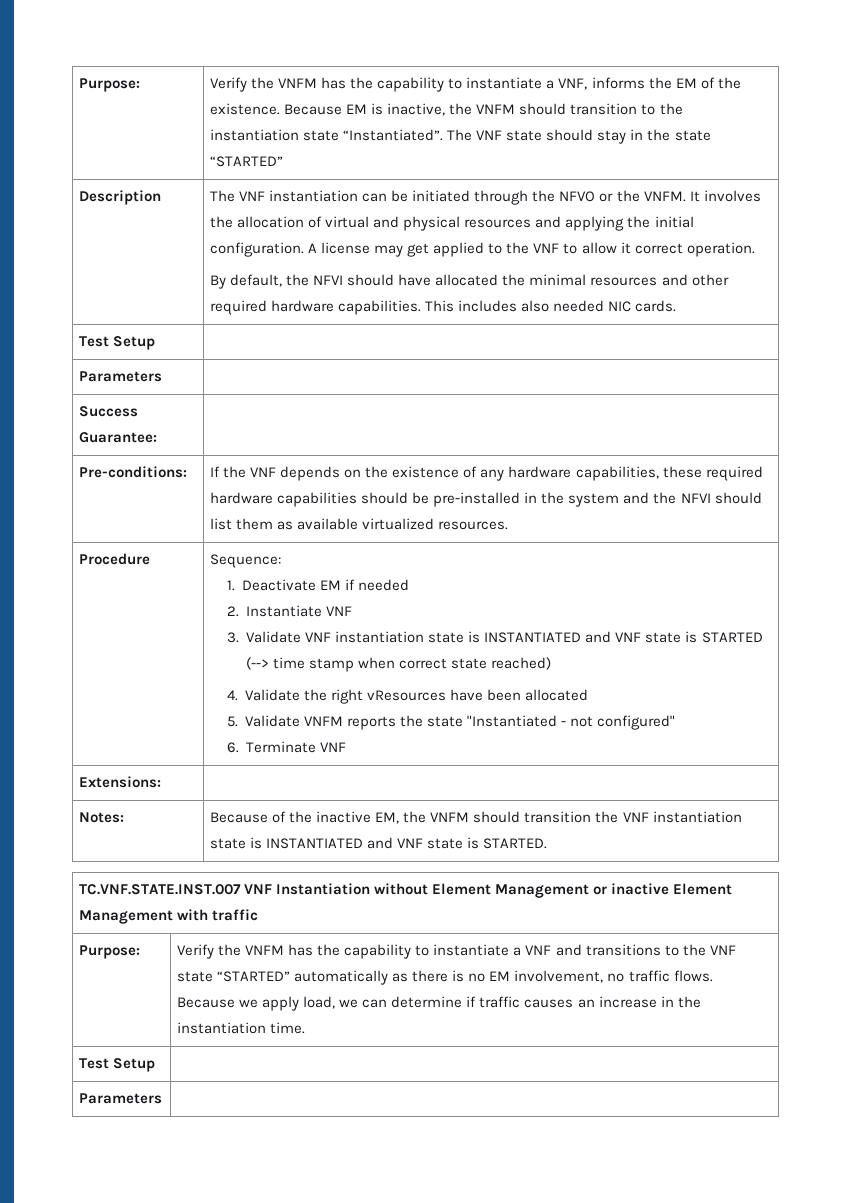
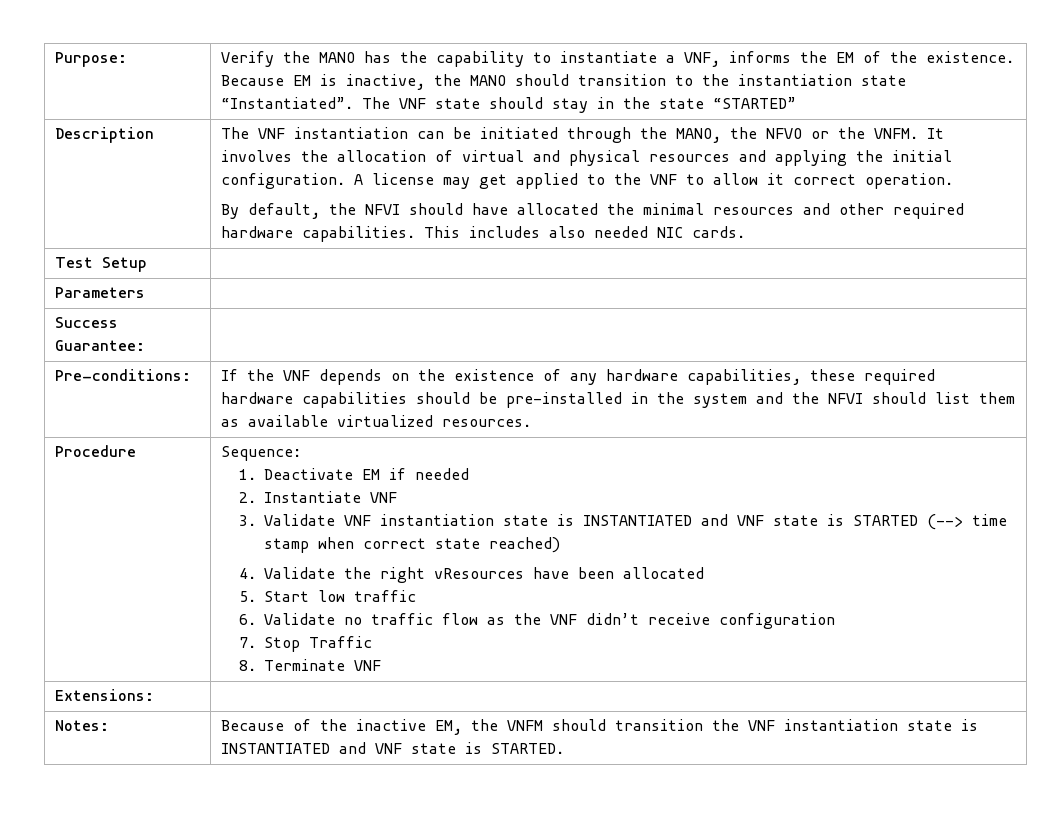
- Purpose: | Verify the VNFM has the capability to instantiate a VNF, informs the EM of the existence. Because EM is inactive, the VNFM should transition to the instantiation state “Instantiated”. The VNF state should stay in the state “STARTED”
+ Purpose: | Verify the MANO has the capability to instantiate a VNF, informs the EM of the existence. Because EM is inactive, the MANO should transition to the instantiation state “Instantiated”. The VNF state should stay in the state “STARTED”
- The VNF instantiation can be initiated through the NFVO or the VNFM.
+ The VNF instantiation can be initiated through the MANO, the NFVO or the VNFM.
- 5. Validate VNFM reports the state "Instantiated - not configured"
- 6. Terminate VNF
+ 5. Start low traffic
+ 6. Validate no traffic flow as the VNF didn’t receive configuration
+ 7. Stop Traffic
+ 8. Terminate VNF
- TC.VNF.STATE.INST.007 VNF Instantiation without Element Management or inactive Element Management with traffic
- Purpose: | Verify the VNFM has the capability to instantiate a VNF and transitions to the VNF state “STARTED” automatically as there is no EM involvement, no traffic flows. Because we apply load, we can determine if traffic causes an increase in the instantiation time.
- Test Setup |
- Parameters |

